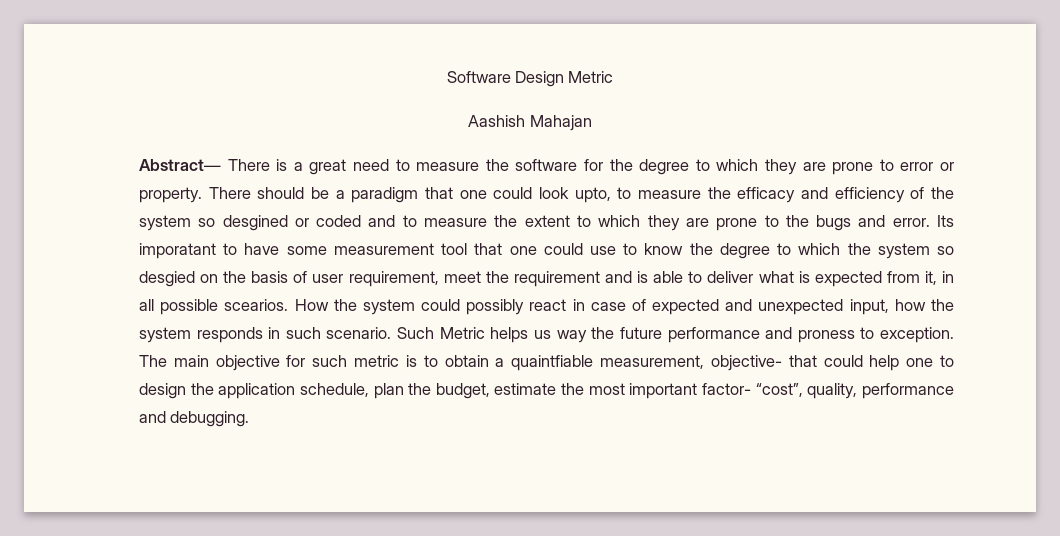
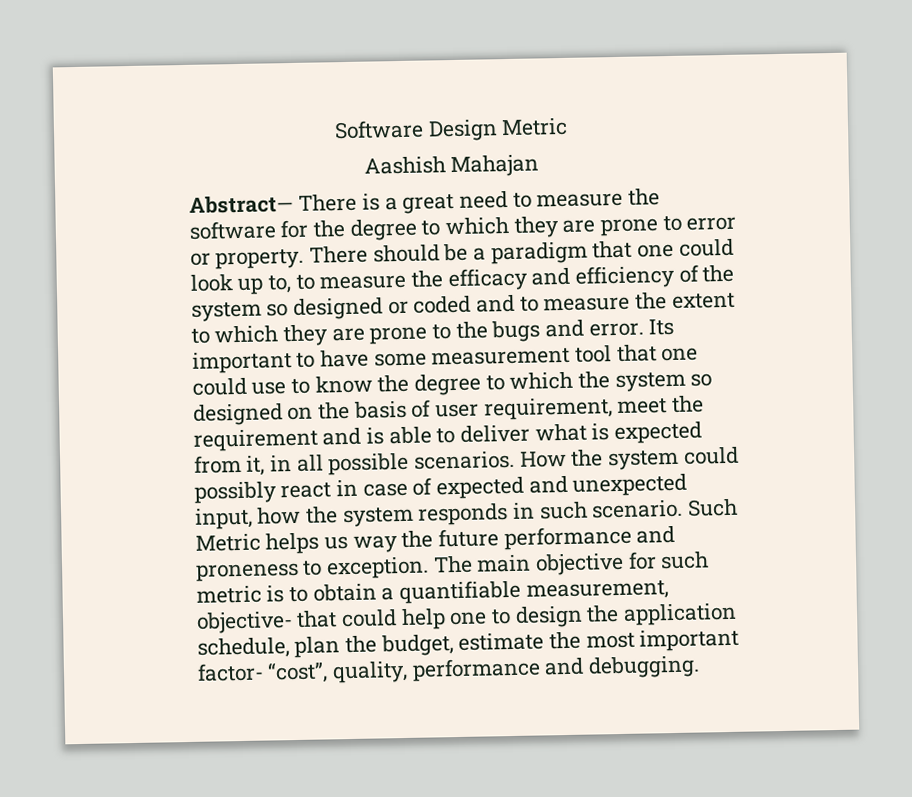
- There should be a paradigm that one could look upto, to measure the efficacy and efficiency of the system so desgined or coded and to measure the extent to which they are prone to the bugs and error.
+ There should be a paradigm that one could look up to, to measure the efficacy and efficiency of the system so designed or coded and to measure the extent to which they are prone to the bugs and error.
- Its imporatant to have some measurement tool that one could use to know the degree to which the system so desgied on the basis of user requirement, meet the requirement and is able to deliver what is expected from it, in all possible scearios.
+ Its important to have some measurement tool that one could use to know the degree to which the system so designed on the basis of user requirement, meet the requirement and is able to deliver what is expected from it, in all possible scenarios.
- Such Metric helps us way the future performance and proness to exception.
+ Such Metric helps us way the future performance and proneness to exception.
- The main objective for such metric is to obtain a quaintfiable measurement, objective- that could help one to design the application schedule, plan the budget, estimate the most important factor- “cost”, quality, performance and debugging.
+ The main objective for such metric is to obtain a quantifiable measurement, objective- that could help one to design the application schedule, plan the budget, estimate the most important factor- “cost”, quality, performance and debugging.

